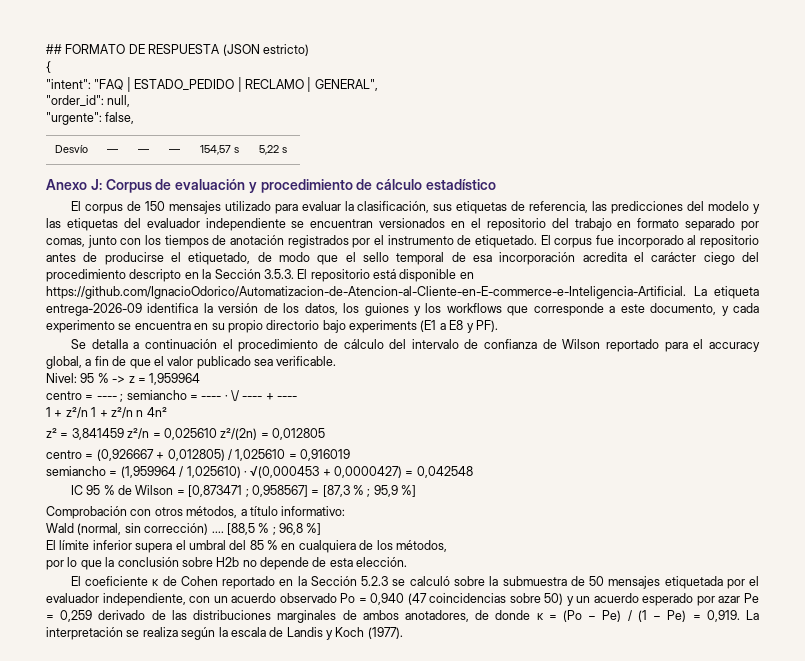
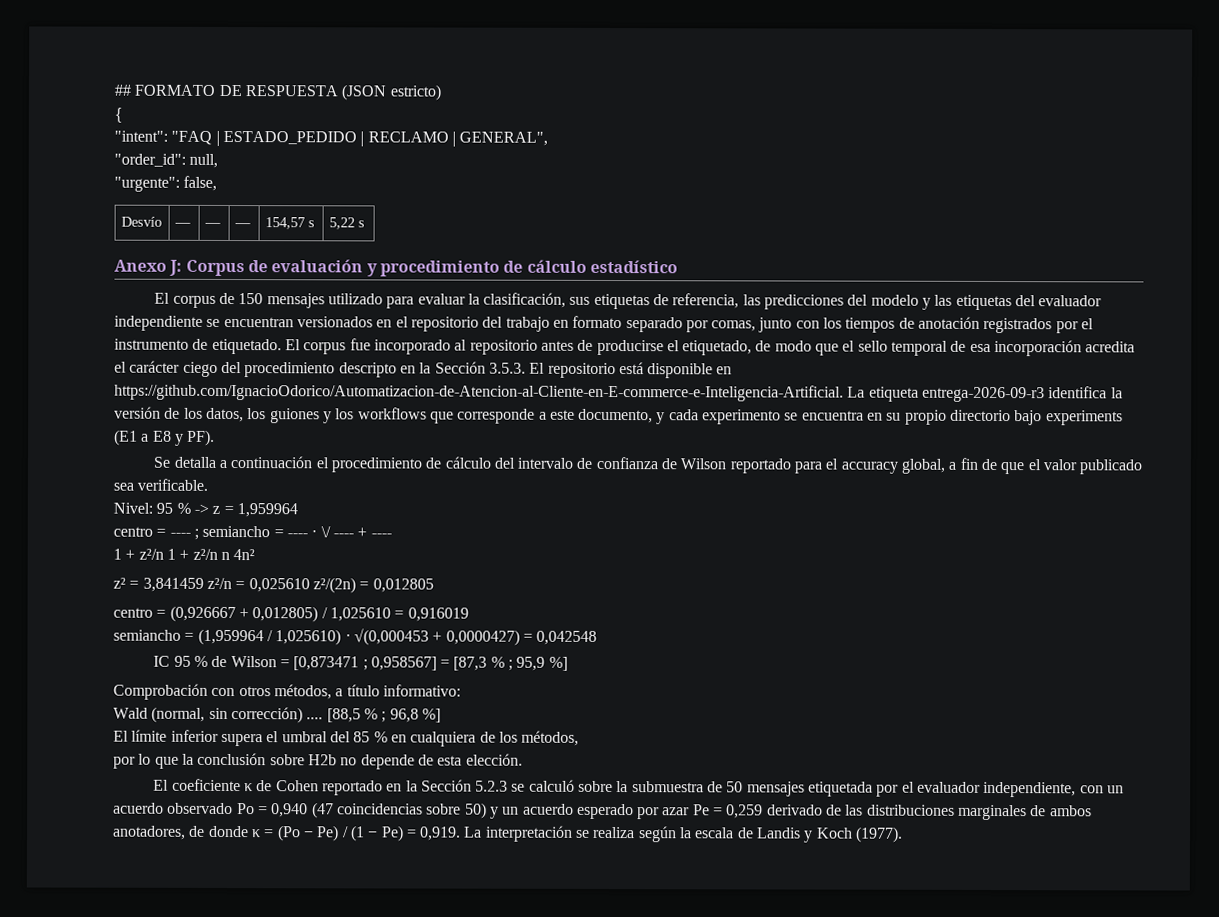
- El corpus fue incorporado al repositorio antes de producirse el etiquetado, de modo que el sello temporal de esa incorporación acredita el carácter ciego del procedimiento descripto en la Sección 3.5.3. El repositorio está disponible en https://github.com/IgnacioOdorico/Automatizacion-de-Atencion-al-Cliente-en-E-commerce-e-Inteligencia-Artificial. La etiqueta entrega-2026-09 identifica la versión de los datos, los guiones y los workflows que corresponde a este documento, y cada experimento se encuentra en su propio directorio bajo experiments (E1 a E8 y PF).
+ El corpus fue incorporado al repositorio antes de producirse el etiquetado, de modo que el sello temporal de esa incorporación acredita el carácter ciego del procedimiento descripto en la Sección 3.5.3. El repositorio está disponible en https://github.com/IgnacioOdorico/Automatizacion-de-Atencion-al-Cliente-en-E-commerce-e-Inteligencia-Artificial. La etiqueta entrega-2026-09-r3 identifica la versión de los datos, los guiones y los workflows que corresponde a este documento, y cada experimento se encuentra en su propio directorio bajo experiments (E1 a E8 y PF).

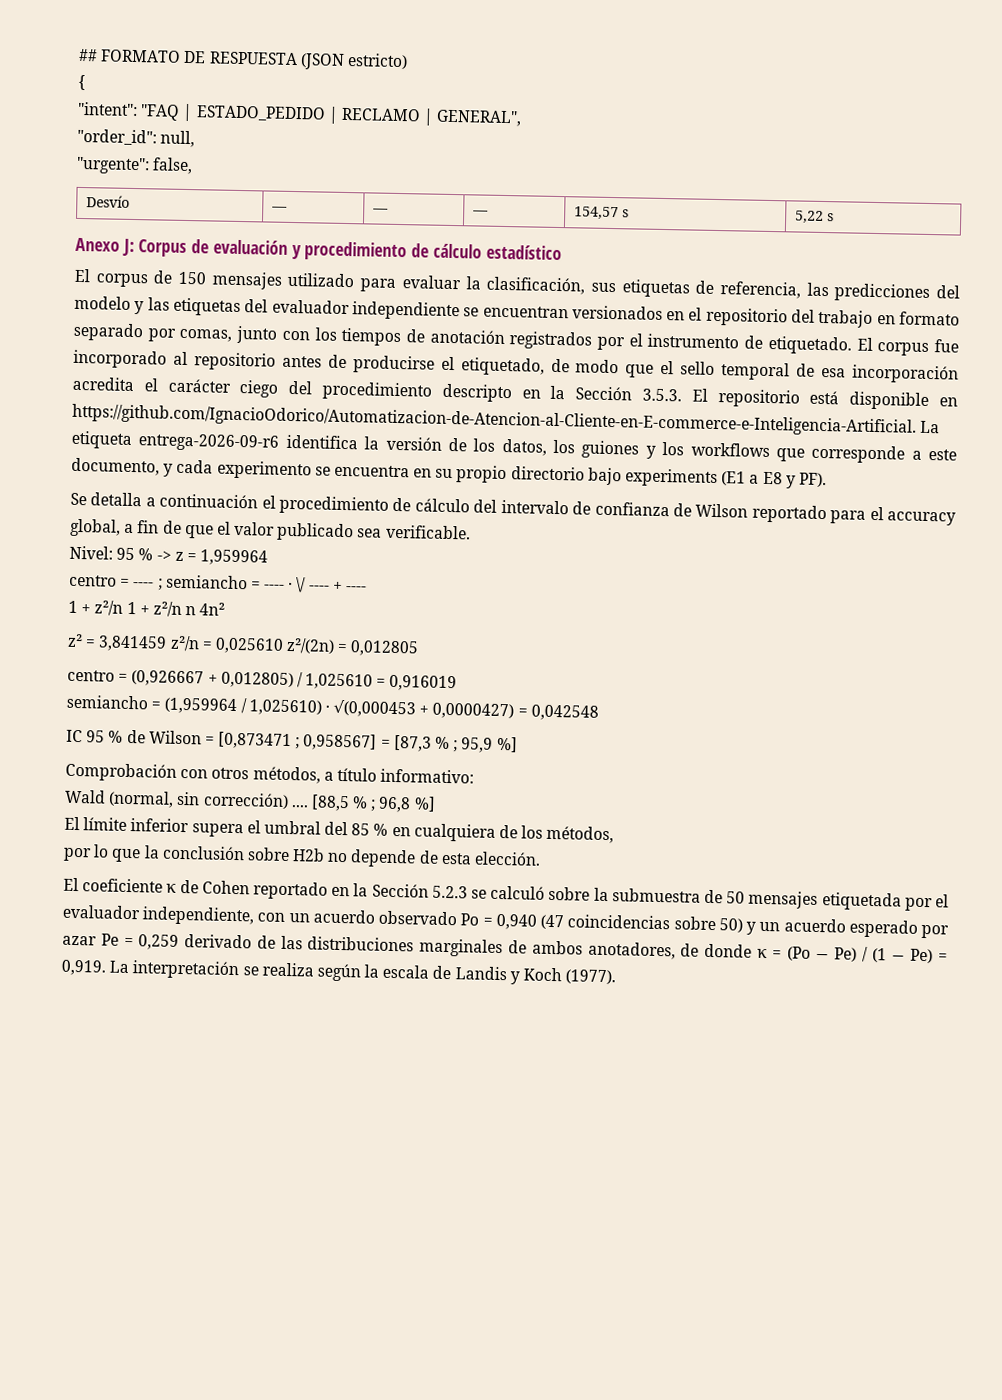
- El corpus fue incorporado al repositorio antes de producirse el etiquetado, de modo que el sello temporal de esa incorporación acredita el carácter ciego del procedimiento descripto en la Sección 3.5.3. El repositorio está disponible en https://github.com/IgnacioOdorico/Automatizacion-de-Atencion-al-Cliente-en-E-commerce-e-Inteligencia-Artificial. La etiqueta entrega-2026-09-r3 identifica la versión de los datos, los guiones y los workflows que corresponde a este documento, y cada experimento se encuentra en su propio directorio bajo experiments (E1 a E8 y PF).
+ El corpus fue incorporado al repositorio antes de producirse el etiquetado, de modo que el sello temporal de esa incorporación acredita el carácter ciego del procedimiento descripto en la Sección 3.5.3. El repositorio está disponible en https://github.com/IgnacioOdorico/Automatizacion-de-Atencion-al-Cliente-en-E-commerce-e-Inteligencia-Artificial. La etiqueta entrega-2026-09-r6 identifica la versión de los datos, los guiones y los workflows que corresponde a este documento, y cada experimento se encuentra en su propio directorio bajo experiments (E1 a E8 y PF).

